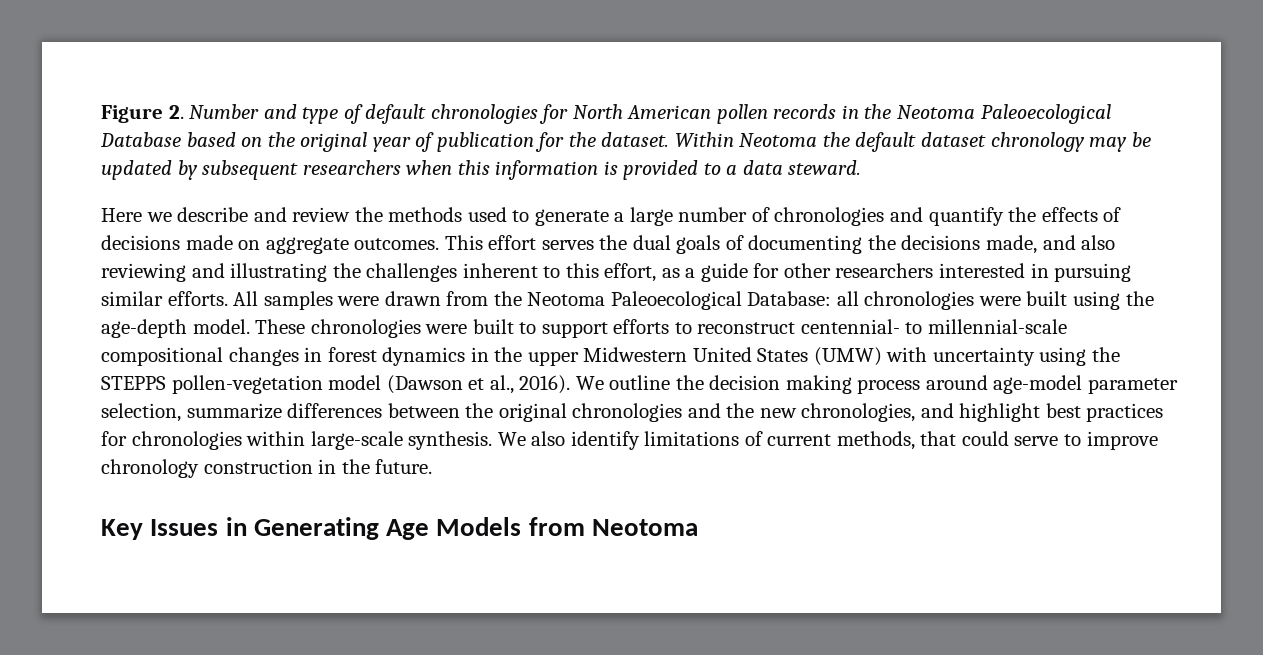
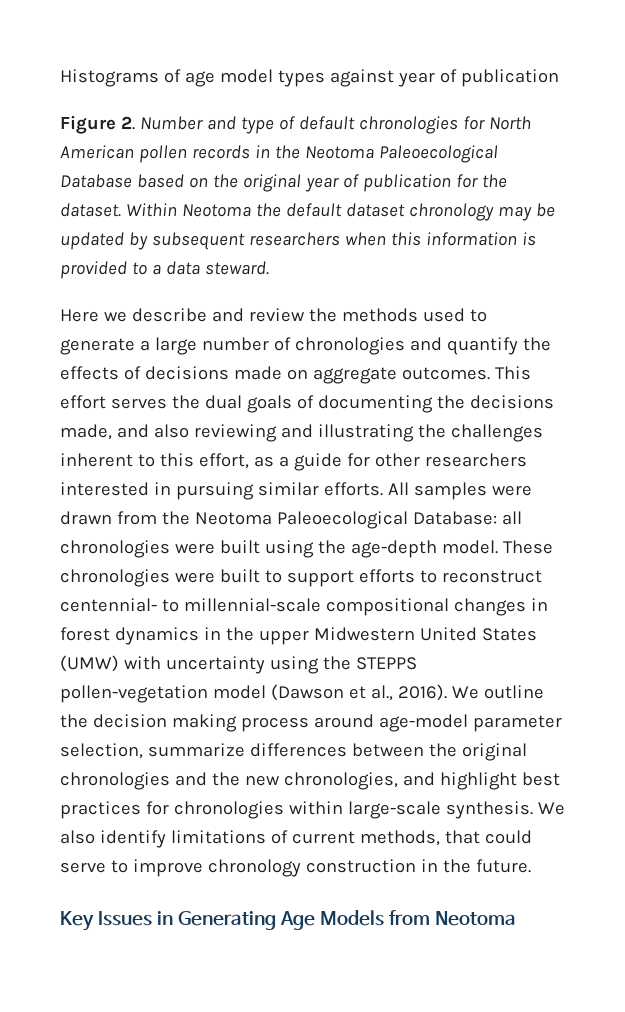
+ Histograms of age model types against year of publication

